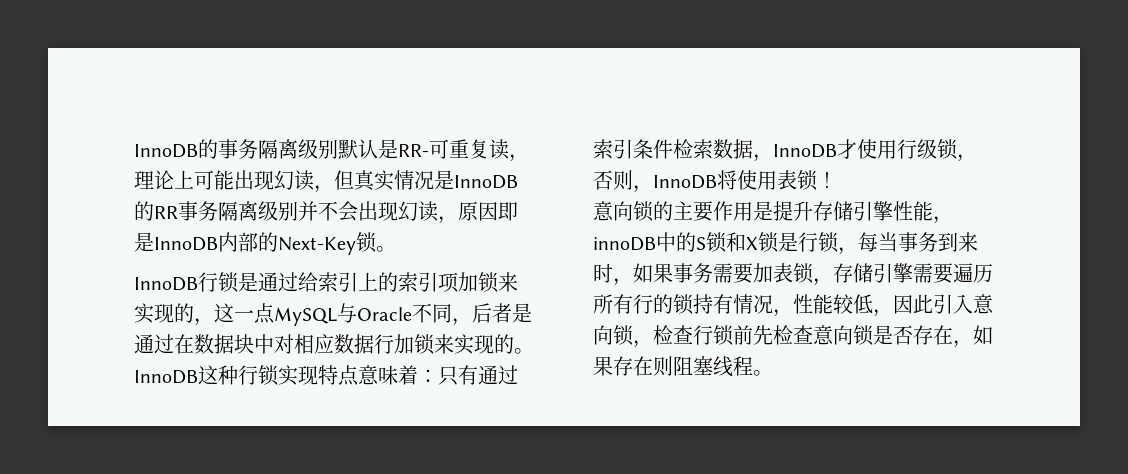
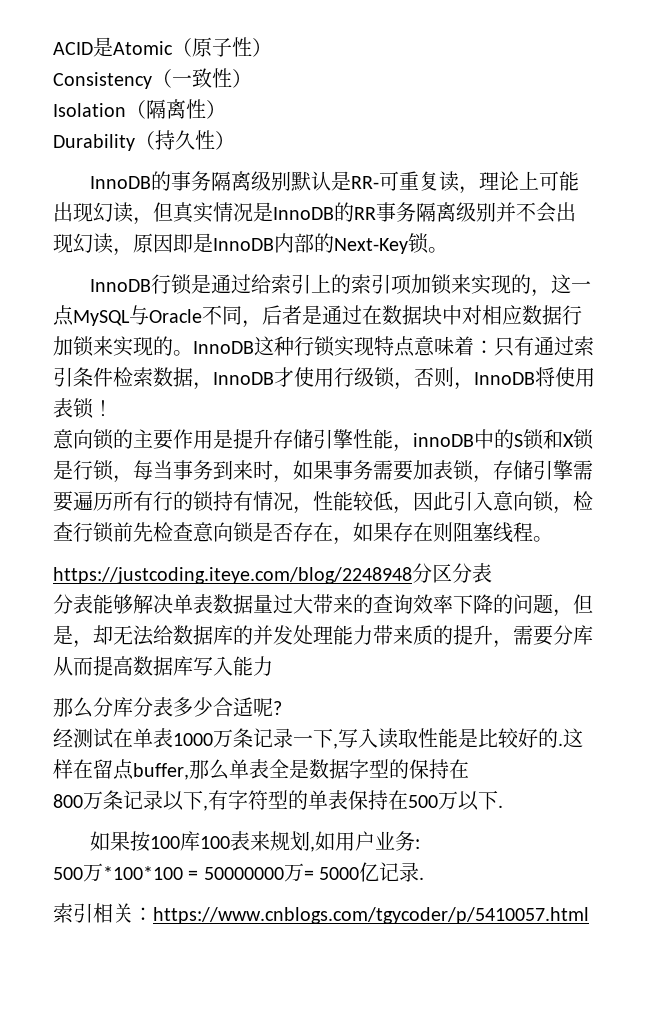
+ ACID是Atomic（原子性）
+ Consistency（一致性）
+ Isolation（隔离性）
+ Durability（持久性）
+ https://justcoding.iteye.com/blog/2248948分区分表
+ 分表能够解决单表数据量过大带来的查询效率下降的问题，但是，却无法给数据库的并发处理能力带来质的提升，需要分库从而提高数据库写入能力
+ 那么分库分表多少合适呢?
+ 经测试在单表1000万条记录一下,写入读取性能是比较好的.这样在留点buffer,那么单表全是数据字型的保持在
+ 800万条记录以下,有字符型的单表保持在500万以下.
+ 如果按100库100表来规划,如用户业务:
+ 500万*100*100 = 50000000万= 5000亿记录.
+ 索引相关：https://www.cnblogs.com/tgycoder/p/5410057.html

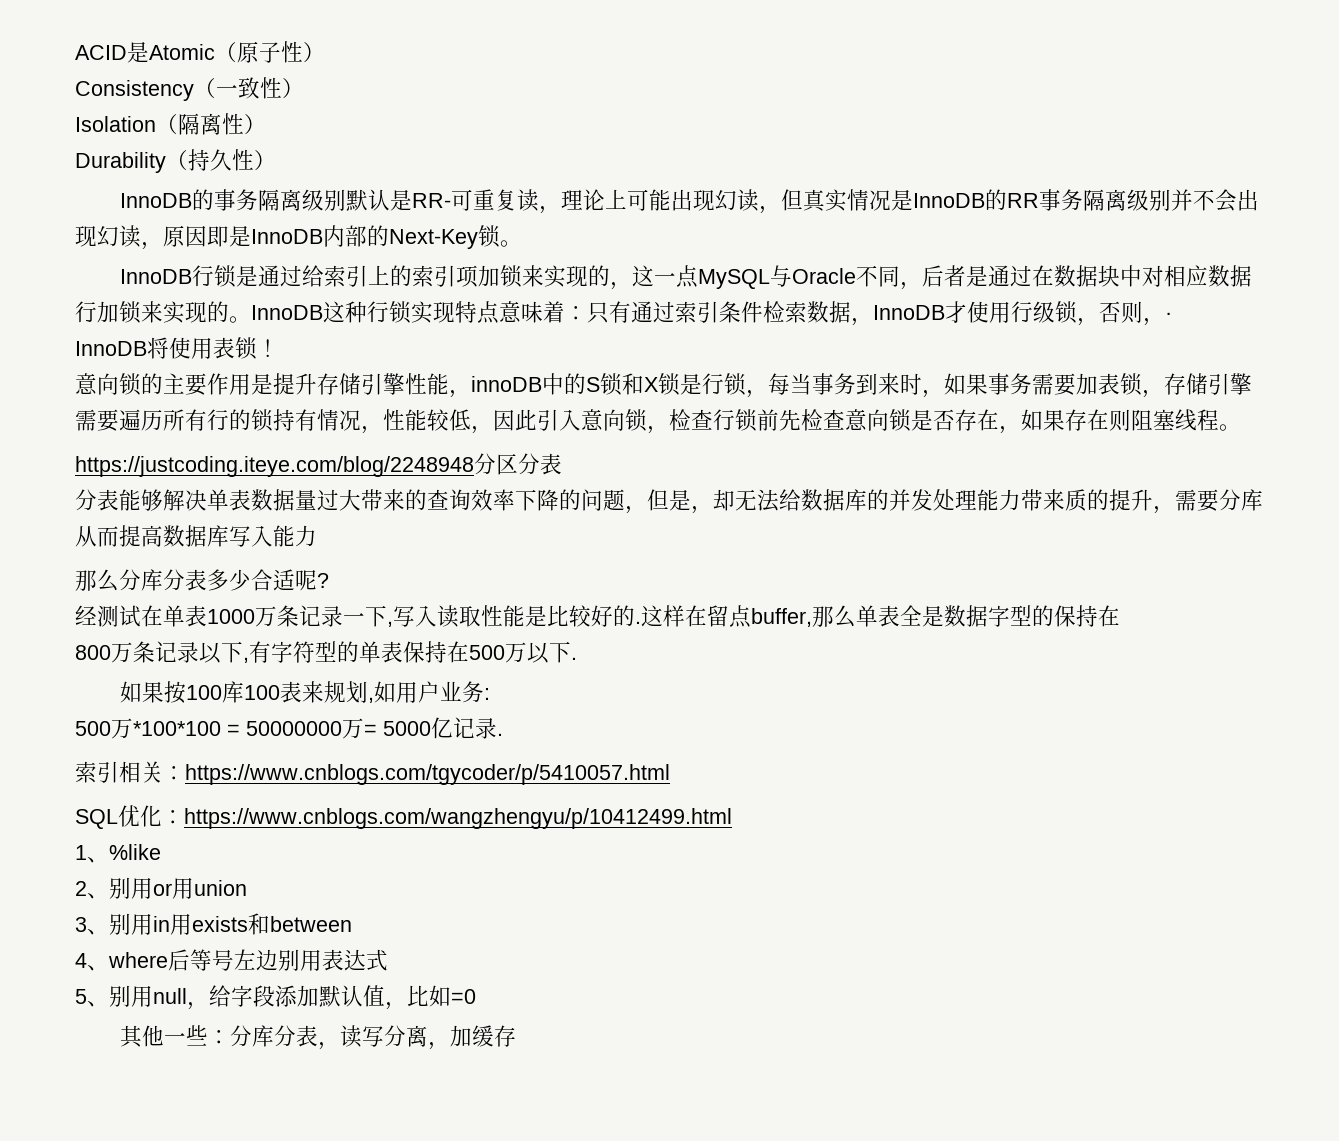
- InnoDB这种行锁实现特点意味着：只有通过索引条件检索数据，InnoDB才使用行级锁，否则，InnoDB将使用表锁！
+ InnoDB这种行锁实现特点意味着：只有通过索引条件检索数据，InnoDB才使用行级锁，否则，·
+ InnoDB将使用表锁！
+ SQL优化：https://www.cnblogs.com/wangzhengyu/p/10412499.html
+ 1、%like
+ 2、别用or用union
+ 3、别用in用exists和between
+ 4、where后等号左边别用表达式
+ 5、别用null，给字段添加默认值，比如=0
+ 其他一些：分库分表，读写分离，加缓存

